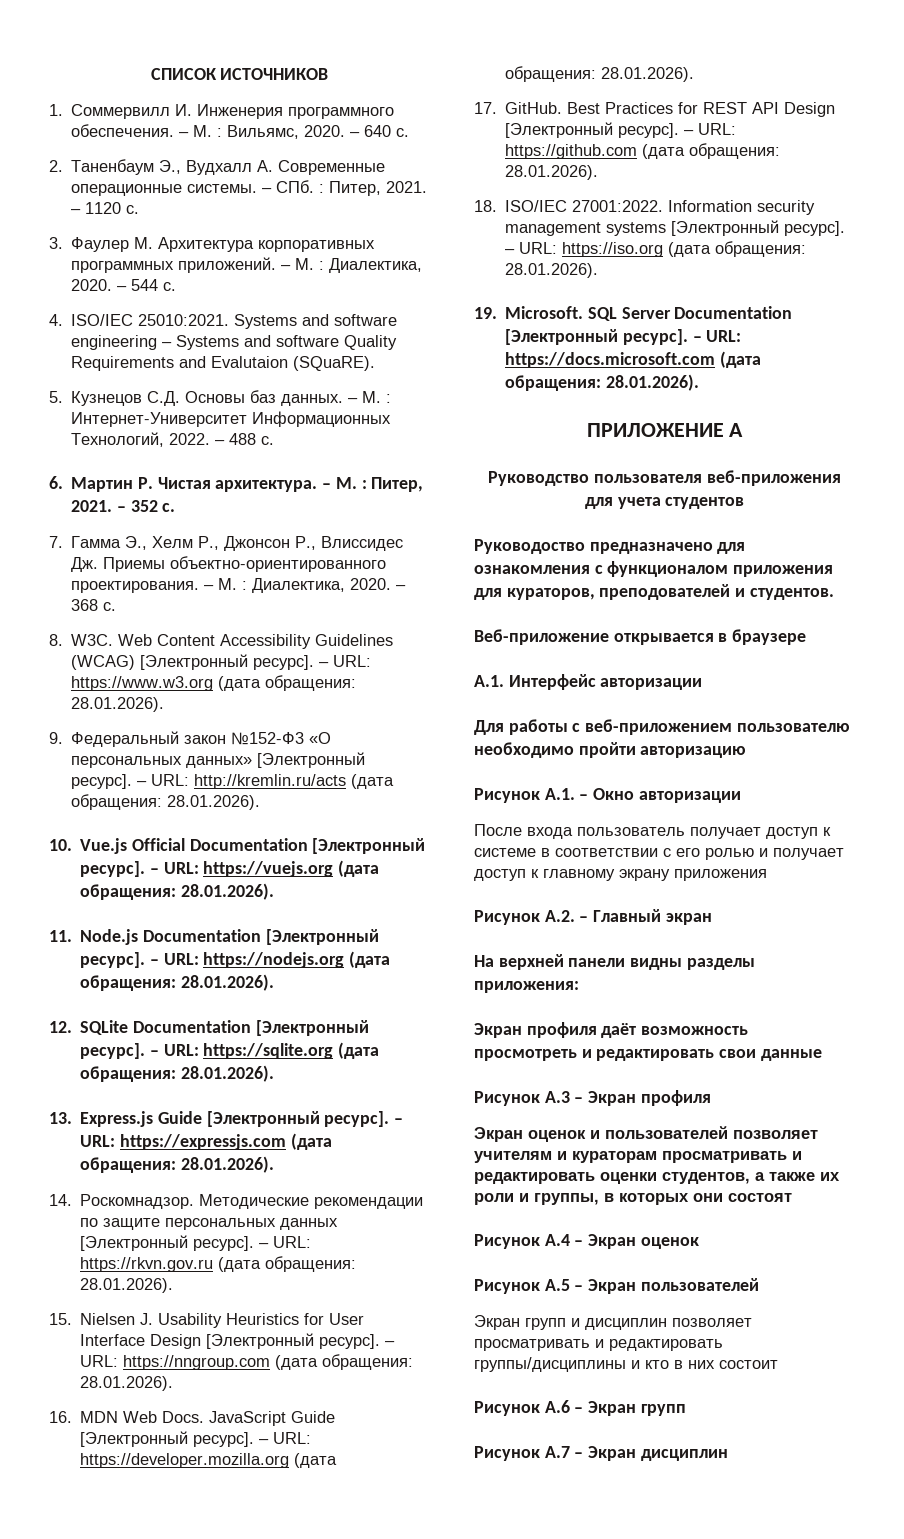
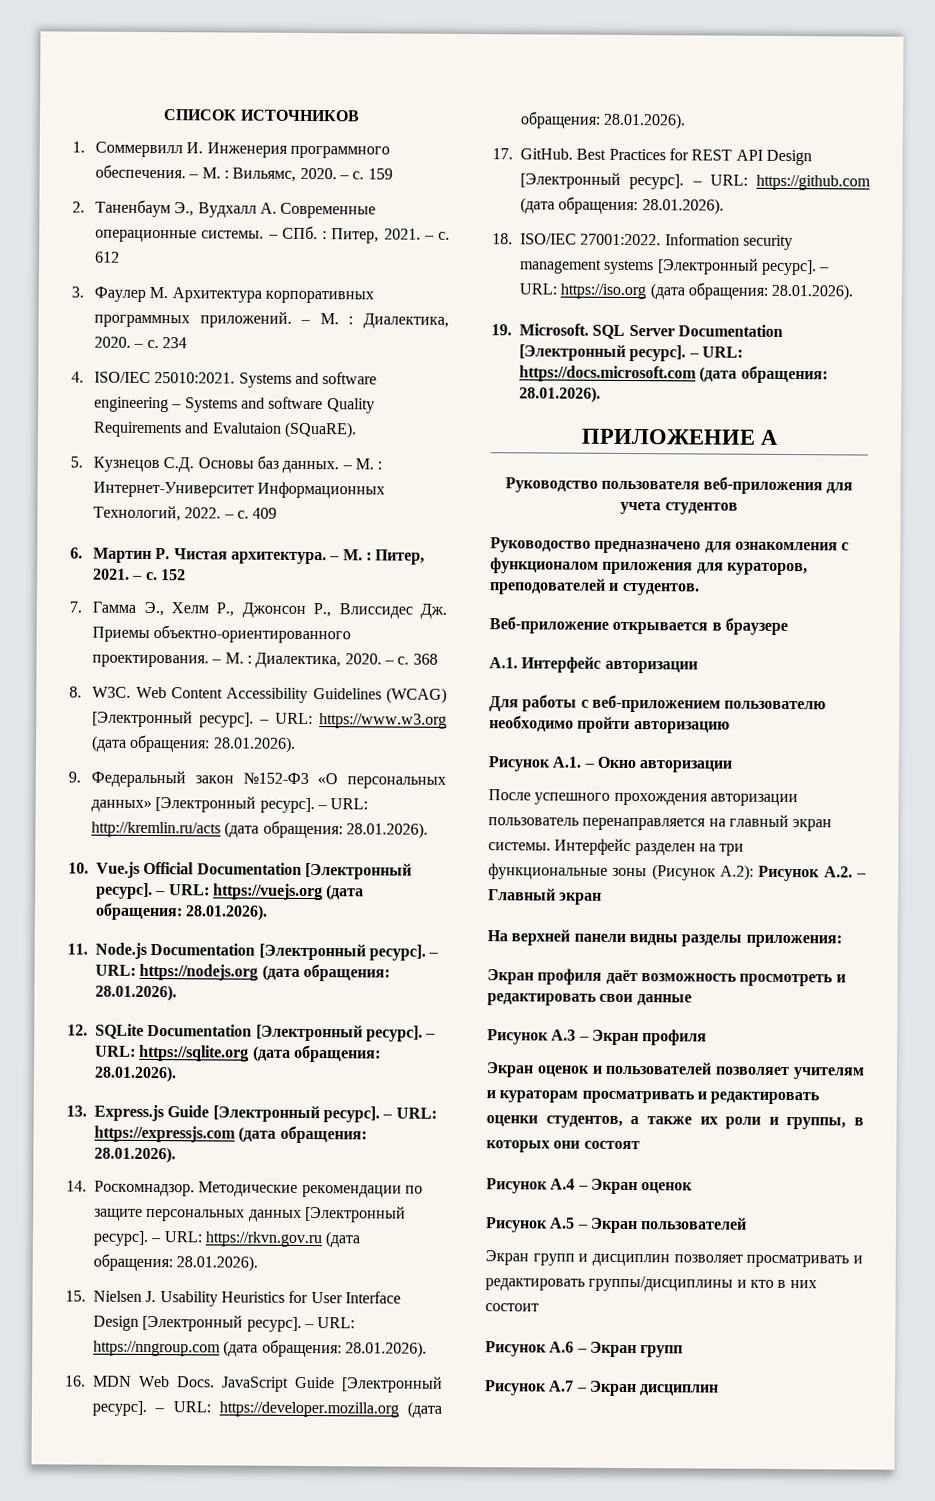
- – 640 с.
+ – с. 159
- – 1120 с.
+ – с. 612
- – 544 с.
+ – с. 234
- – 488 с.
+ – с. 409
- – 352 с.
+ – с. 152
- – 368 с.
+ – с. 368
- После входа пользователь получает доступ к системе в соответствии с его ролью и получает доступ к главному экрану приложения
- Рисунок А.2. – Главный экран
+ После успешного прохождения авторизации пользователь перенаправляется на главный экран системы. Интерфейс разделен на три функциональные зоны (Рисунок А.2): Рисунок А.2. – Главный экран

